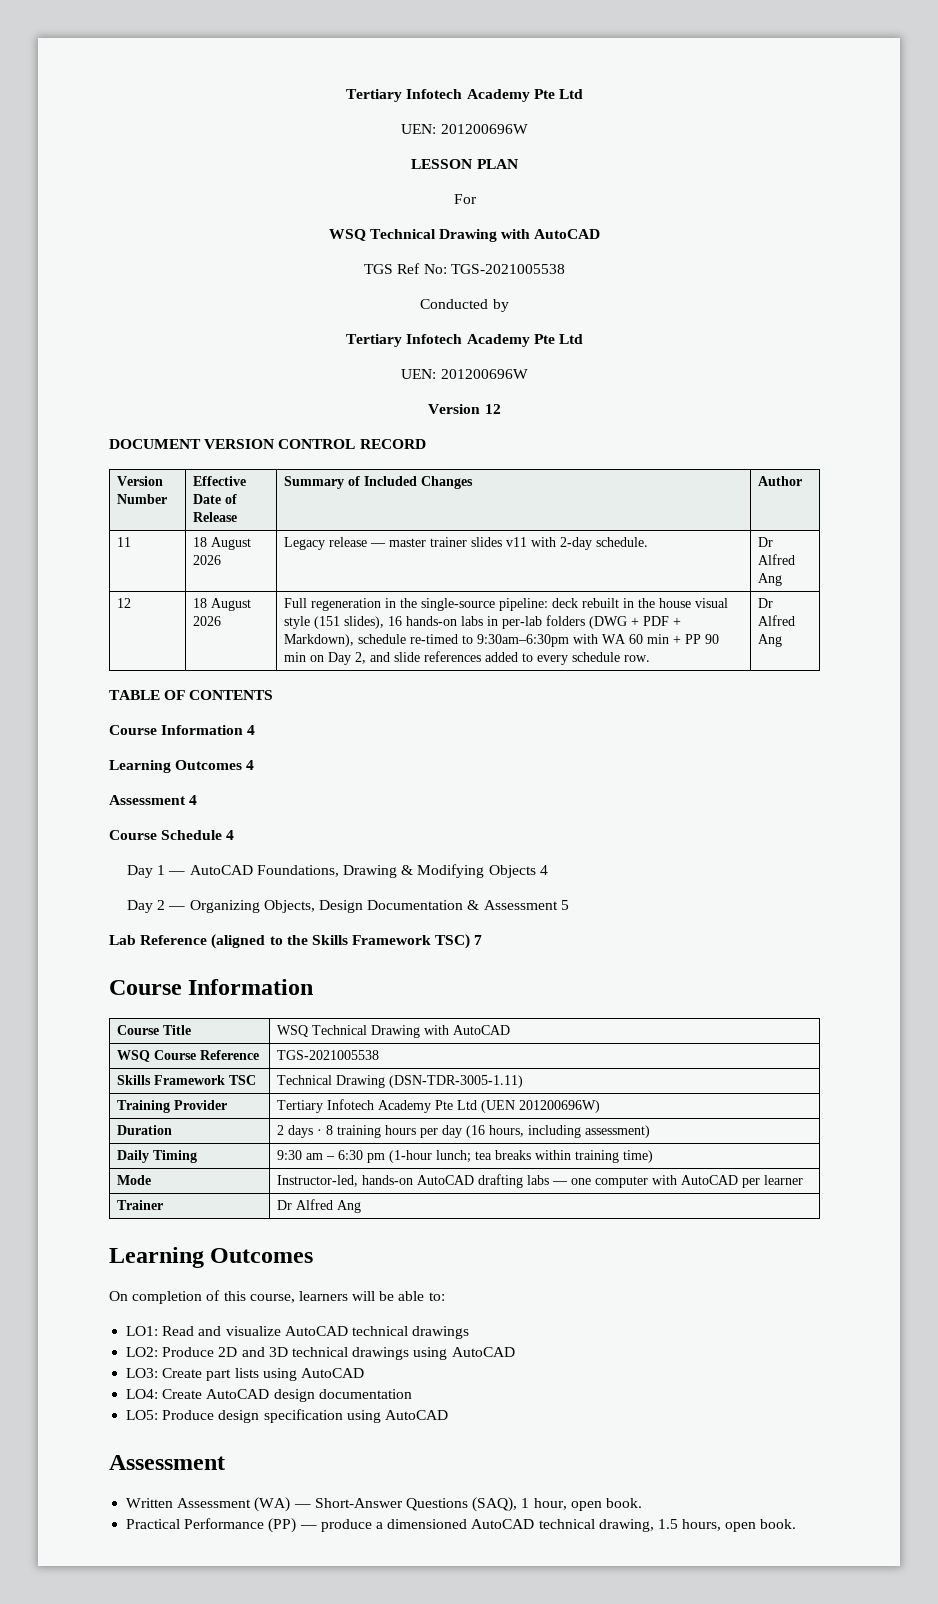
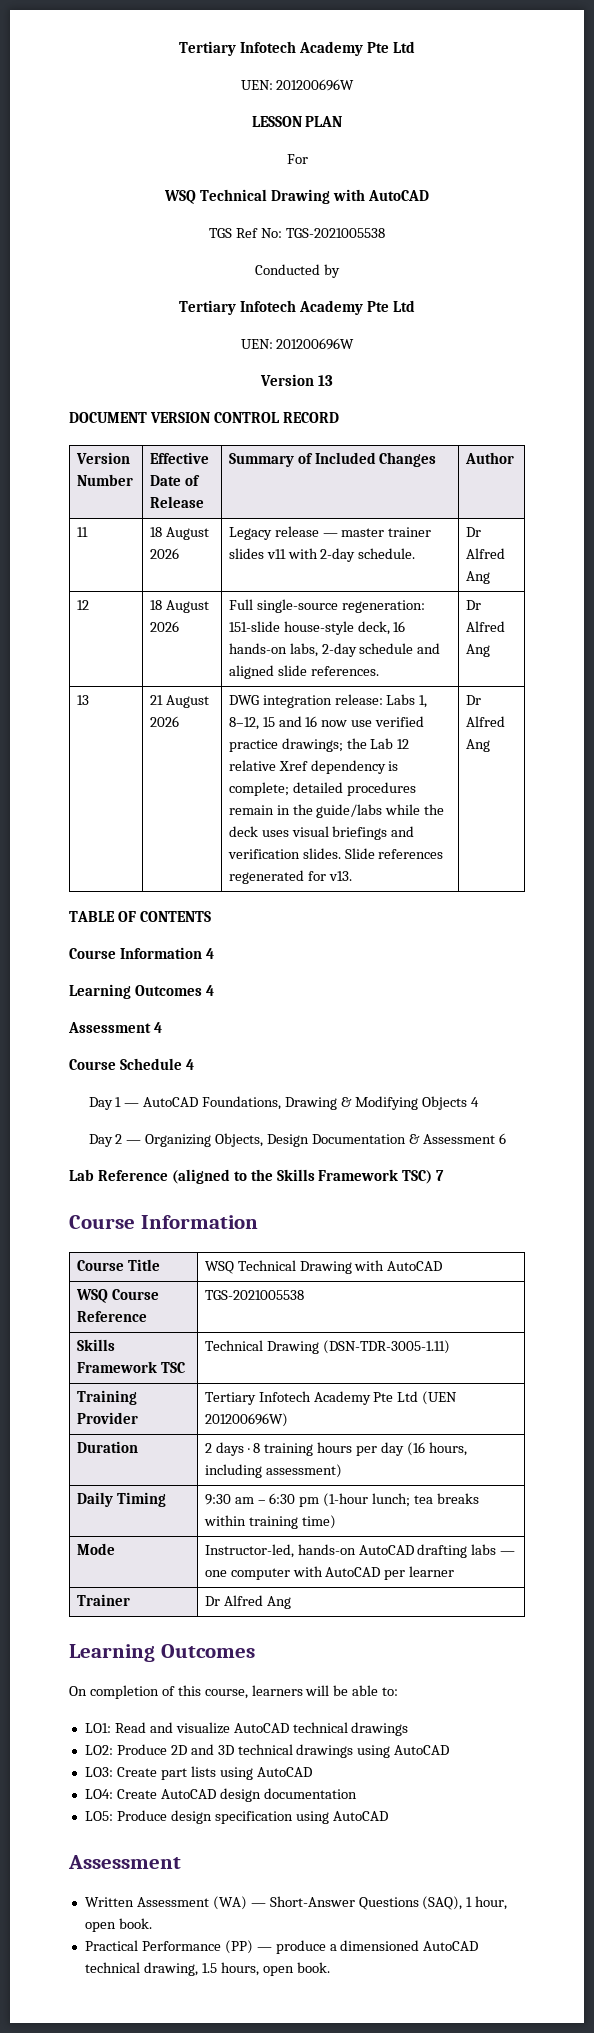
- Version 12
+ Version 13
- Full regeneration in the single-source pipeline: deck rebuilt in the house visual style (151 slides), 16 hands-on labs in per-lab folders (DWG + PDF + Markdown), schedule re-timed to 9:30am–6:30pm with WA 60 min + PP 90 min on Day 2, and slide references added to every schedule row.
+ Full single-source regeneration: 151-slide house-style deck, 16 hands-on labs, 2-day schedule and aligned slide references. | Dr Alfred Ang
+ 13 | 21 August 2026 | DWG integration release: Labs 1, 8–12, 15 and 16 now use verified practice drawings; the Lab 12 relative Xref dependency is complete; detailed procedures remain in the guide/labs while the deck uses visual briefings and verification slides. Slide references regenerated for v13.
- Day 2 — Organizing Objects, Design Documentation & Assessment 5
+ Day 2 — Organizing Objects, Design Documentation & Assessment 6

